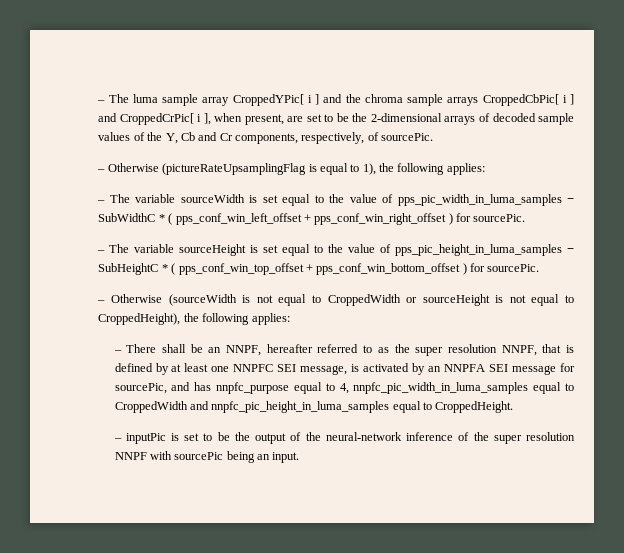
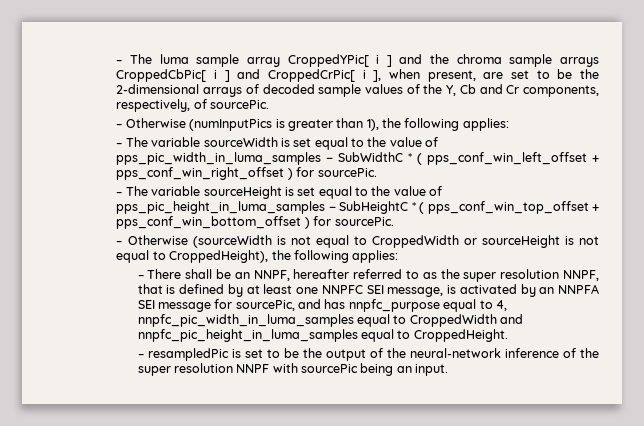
- – Otherwise (pictureRateUpsamplingFlag is equal to 1), the following applies:
+ – Otherwise (numInputPics is greater than 1), the following applies:
- – inputPic is set to be the output of the neural-network inference of the super resolution NNPF with sourcePic being an input.
+ – resampledPic is set to be the output of the neural-network inference of the super resolution NNPF with sourcePic being an input.

